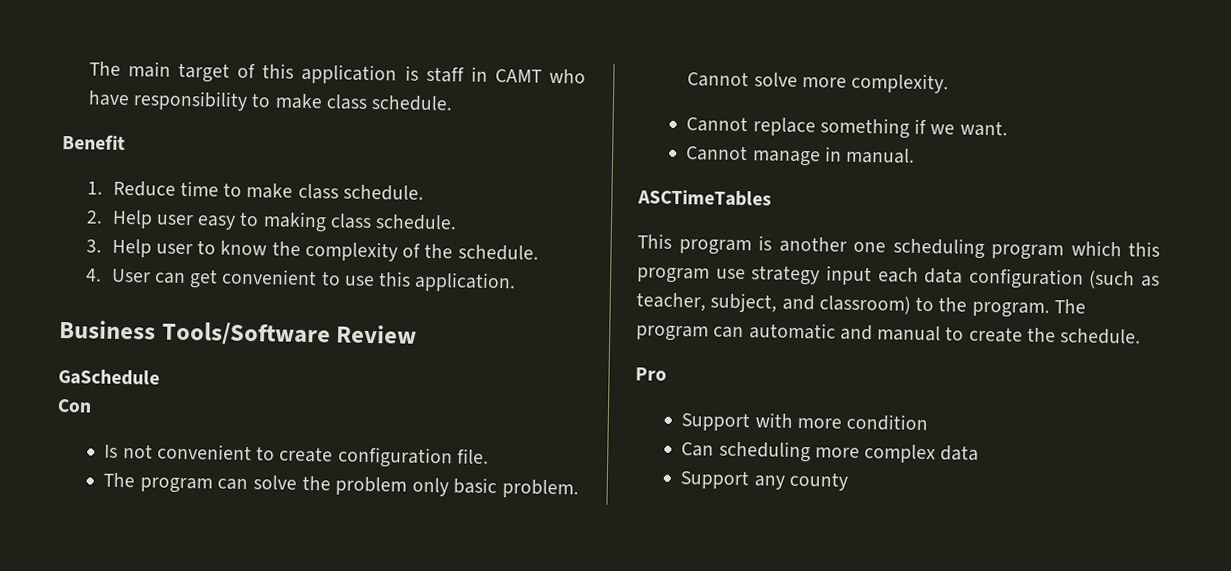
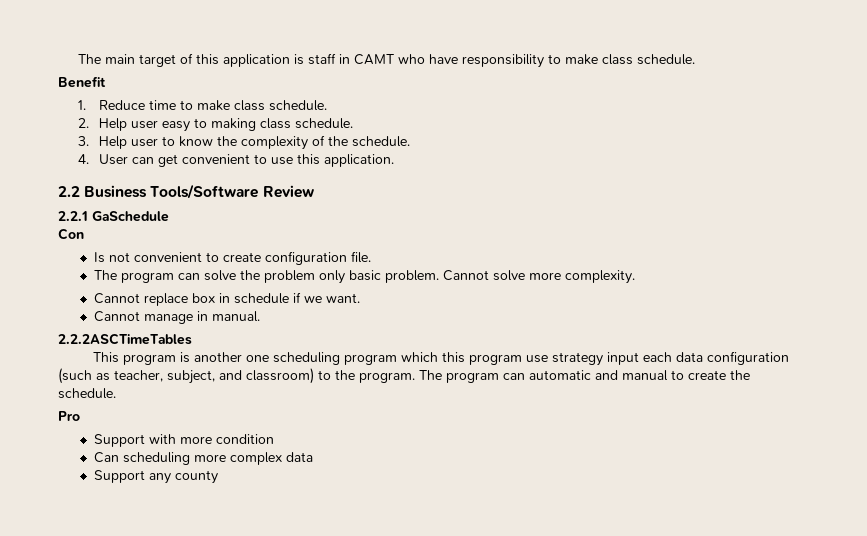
- Business Tools/Software Review
+ 2.2 Business Tools/Software Review
- GaSchedule
+ 2.2.1 GaSchedule
- Cannot replace something if we want.
+ Cannot replace box in schedule if we want.
- ASCTimeTables
+ 2.2.2ASCTimeTables

